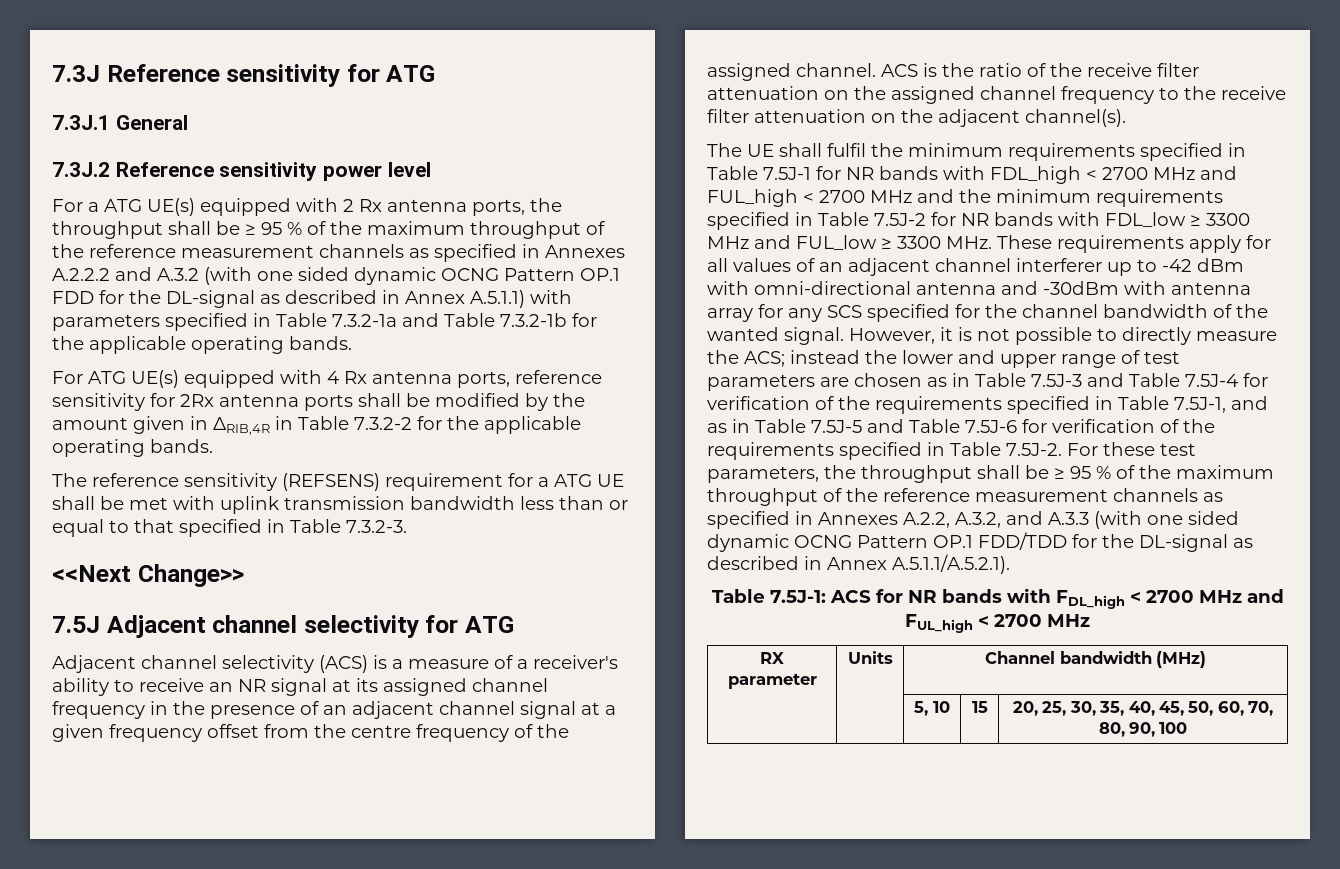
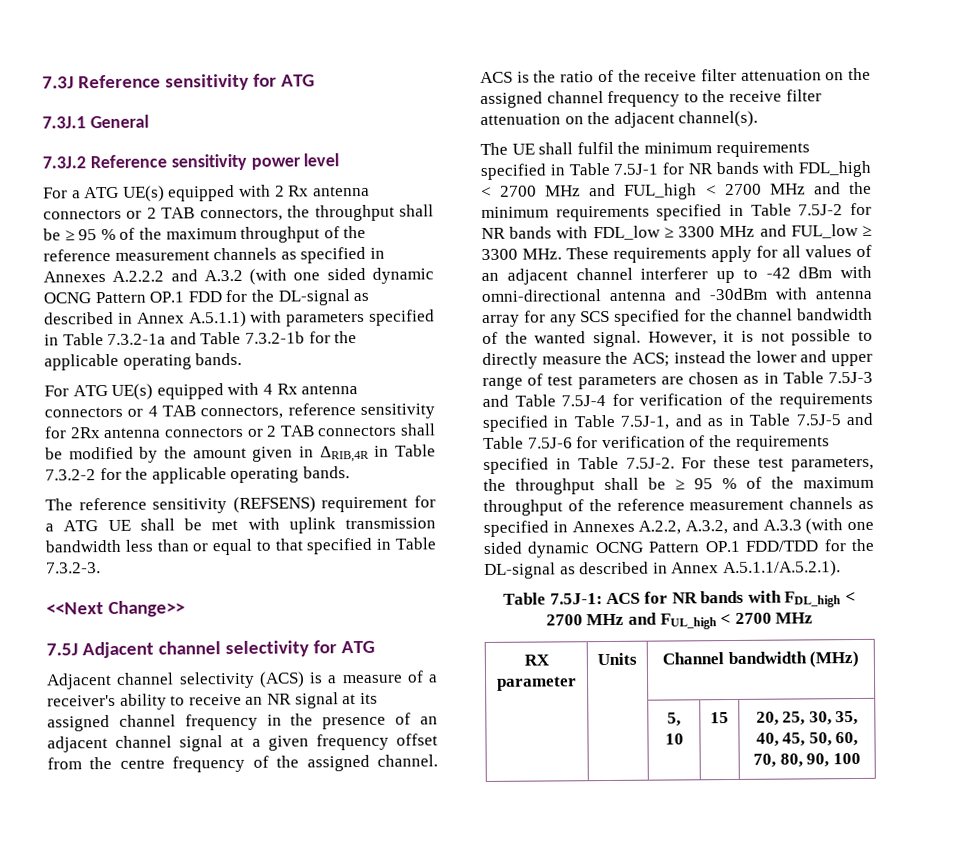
- For a ATG UE(s) equipped with 2 Rx antenna ports, the throughput shall be ≥ 95 % of the maximum throughput of the reference measurement channels as specified in Annexes A.2.2.2 and A.3.2 (with one sided dynamic OCNG Pattern OP.1 FDD for the DL-signal as described in Annex A.5.1.1) with parameters specified in Table 7.3.2-1a and Table 7.3.2-1b for the applicable operating bands.
+ For a ATG UE(s) equipped with 2 Rx antenna connectors or 2 TAB connectors, the throughput shall be ≥ 95 % of the maximum throughput of the reference measurement channels as specified in Annexes A.2.2.2 and A.3.2 (with one sided dynamic OCNG Pattern OP.1 FDD for the DL-signal as described in Annex A.5.1.1) with parameters specified in Table 7.3.2-1a and Table 7.3.2-1b for the applicable operating bands.
- For ATG UE(s) equipped with 4 Rx antenna ports, reference sensitivity for 2Rx antenna ports shall be modified by the amount given in ΔRIB,4R in Table 7.3.2-2 for the applicable operating bands.
+ For ATG UE(s) equipped with 4 Rx antenna connectors or 4 TAB connectors, reference sensitivity for 2Rx antenna connectors or 2 TAB connectors shall be modified by the amount given in ΔRIB,4R in Table 7.3.2-2 for the applicable operating bands.

